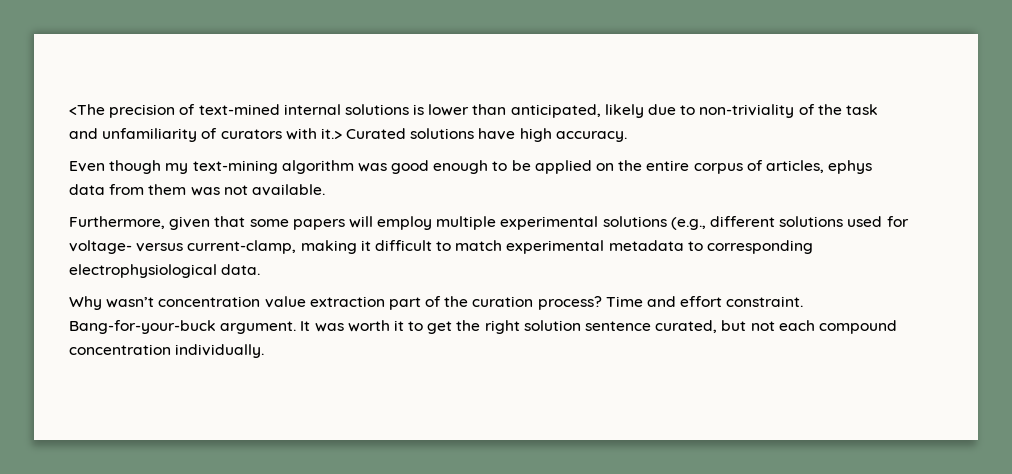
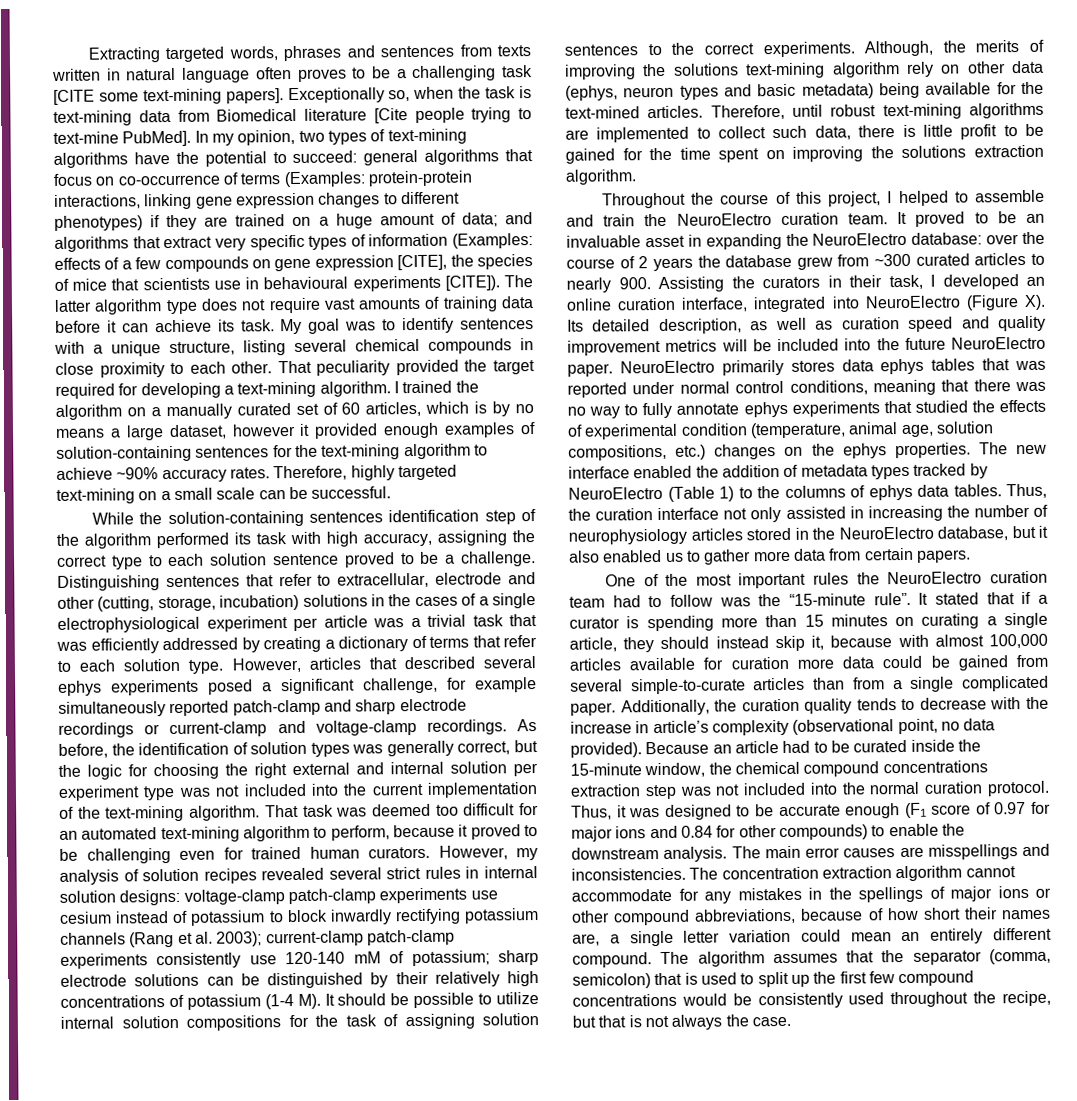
- <The precision of text-mined internal solutions is lower than anticipated, likely due to non-triviality of the task and unfamiliarity of curators with it.> Curated solutions have high accuracy.
- Even though my text-mining algorithm was good enough to be applied on the entire corpus of articles, ephys data from them was not available.
- Furthermore, given that some papers will employ multiple experimental solutions (e.g., different solutions used for voltage- versus current-clamp, making it difficult to match experimental metadata to corresponding electrophysiological data.
- Why wasn’t concentration value extraction part of the curation process? Time and effort constraint. Bang-for-your-buck argument. It was worth it to get the right solution sentence curated, but not each compound concentration individually.
+ Extracting targeted words, phrases and sentences from texts written in natural language often proves to be a challenging task [CITE some text-mining papers]. Exceptionally so, when the task is text-mining data from Biomedical literature [Cite people trying to text-mine PubMed]. In my opinion, two types of text-mining algorithms have the potential to succeed: general algorithms that focus on co-occurrence of terms (Examples: protein-protein interactions, linking gene expression changes to different phenotypes) if they are trained on a huge amount of data; and algorithms that extract very specific types of information (Examples: effects of a few compounds on gene expression [CITE], the species of mice that scientists use in behavioural experiments [CITE]). The latter algorithm type does not require vast amounts of training data before it can achieve its task. My goal was to identify sentences with a unique structure, listing several chemical compounds in close proximity to each other. That peculiarity provided the target required for developing a text-mining algorithm. I trained the algorithm on a manually curated set of 60 articles, which is by no means a large dataset, however it provided enough examples of solution-containing sentences for the text-mining algorithm to achieve ~90% accuracy rates. Therefore, highly targeted text-mining on a small scale can be successful.
+ While the solution-containing sentences identification step of the algorithm performed its task with high accuracy, assigning the correct type to each solution sentence proved to be a challenge. Distinguishing sentences that refer to extracellular, electrode and other (cutting, storage, incubation) solutions in the cases of a single electrophysiological experiment per article was a trivial task that was efficiently addressed by creating a dictionary of terms that refer to each solution type. However, articles that described several ephys experiments posed a significant challenge, for example simultaneously reported patch-clamp and sharp electrode recordings or current-clamp and voltage-clamp recordings. As before, the identification of solution types was generally correct, but the logic for choosing the right external and internal solution per experiment type was not included into the current implementation of the text-mining algorithm. That task was deemed too difficult for an automated text-mining algorithm to perform, because it proved to be challenging even for trained human curators. However, my analysis of solution recipes revealed several strict rules in internal solution designs: voltage-clamp patch-clamp experiments use cesium instead of potassium to block inwardly rectifying potassium channels (Rang et al. 2003); current-clamp patch-clamp experiments consistently use 120-140 mM of potassium; sharp electrode solutions can be distinguished by their relatively high concentrations of potassium (1-4 M). It should be possible to utilize internal solution compositions for the task of assigning solution sentences to the correct experiments. Although, the merits of improving the solutions text-mining algorithm rely on other data (ephys, neuron types and basic metadata) being available for the text-mined articles. Therefore, until robust text-mining algorithms are implemented to collect such data, there is little profit to be gained for the time spent on improving the solutions extraction algorithm.
+ Throughout the course of this project, I helped to assemble and train the NeuroElectro curation team. It proved to be an invaluable asset in expanding the NeuroElectro database: over the course of 2 years the database grew from ~300 curated articles to nearly 900. Assisting the curators in their task, I developed an online curation interface, integrated into NeuroElectro (Figure X). Its detailed description, as well as curation speed and quality improvement metrics will be included into the future NeuroElectro paper. NeuroElectro primarily stores data ephys tables that was reported under normal control conditions, meaning that there was no way to fully annotate ephys experiments that studied the effects of experimental condition (temperature, animal age, solution compositions, etc.) changes on the ephys properties. The new interface enabled the addition of metadata types tracked by NeuroElectro (Table 1) to the columns of ephys data tables. Thus, the curation interface not only assisted in increasing the number of neurophysiology articles stored in the NeuroElectro database, but it also enabled us to gather more data from certain papers.
+ One of the most important rules the NeuroElectro curation team had to follow was the “15-minute rule”. It stated that if a curator is spending more than 15 minutes on curating a single article, they should instead skip it, because with almost 100,000 articles available for curation more data could be gained from several simple-to-curate articles than from a single complicated paper. Additionally, the curation quality tends to decrease with the increase in article’s complexity (observational point, no data provided). Because an article had to be curated inside the 15-minute window, the chemical compound concentrations extraction step was not included into the normal curation protocol. Thus, it was designed to be accurate enough (F1 score of 0.97 for major ions and 0.84 for other compounds) to enable the downstream analysis. The main error causes are misspellings and inconsistencies. The concentration extraction algorithm cannot accommodate for any mistakes in the spellings of major ions or other compound abbreviations, because of how short their names are, a single letter variation could mean an entirely different compound. The algorithm assumes that the separator (comma, semicolon) that is used to split up the first few compound concentrations would be consistently used throughout the recipe, but that is not always the case.

